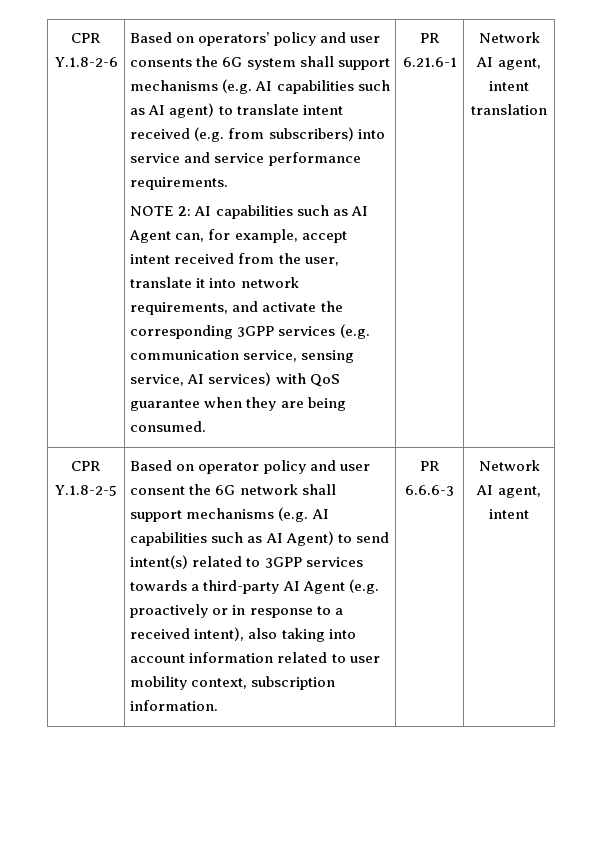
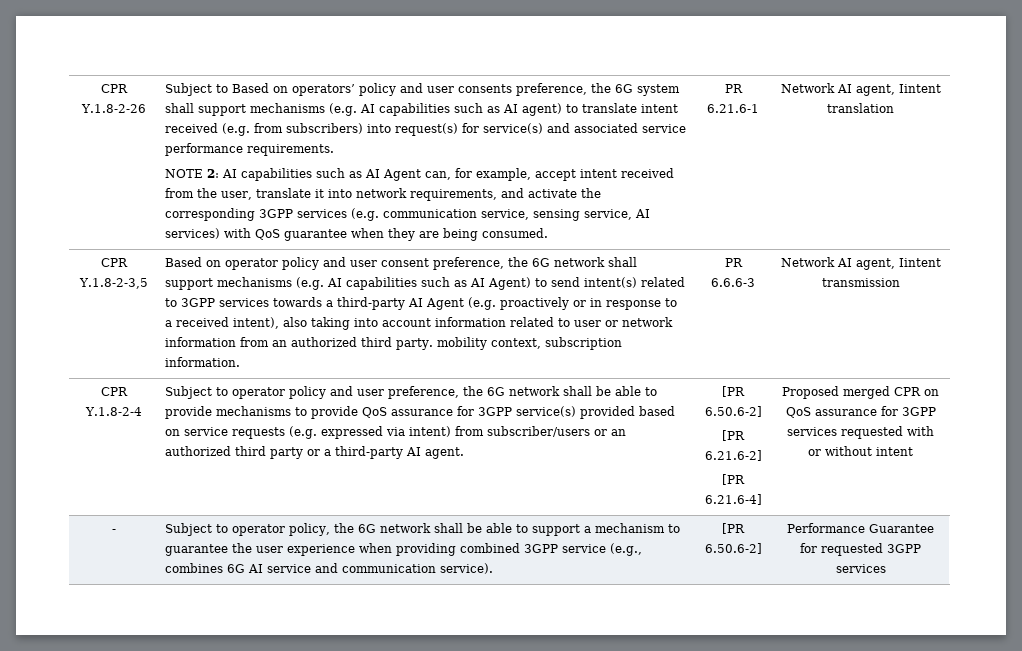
- CPR Y.1.8-2-6 | Based on operators’ policy and user consents the 6G system shall support mechanisms (e.g. AI capabilities such as AI agent) to translate intent received (e.g. from subscribers) into service and service performance requirements.
+ CPR Y.1.8-2-26 | Subject to Based on operators’ policy and user consents preference, the 6G system shall support mechanisms (e.g. AI capabilities such as AI agent) to translate intent received (e.g. from subscribers) into request(s) for service(s) and associated service performance requirements.
- Network AI agent, intent translation
+ Network AI agent, Iintent translation
- CPR Y.1.8-2-5
+ CPR Y.1.8-2-3,5
- Based on operator policy and user consent the 6G network shall support mechanisms (e.g. AI capabilities such as AI Agent) to send intent(s) related to 3GPP services towards a third-party AI Agent (e.g. proactively or in response to a received intent), also taking into account information related to user mobility context, subscription information.
+ Based on operator policy and user consent preference, the 6G network shall support mechanisms (e.g. AI capabilities such as AI Agent) to send intent(s) related to 3GPP services towards a third-party AI Agent (e.g. proactively or in response to a received intent), also taking into account information related to user or network information from an authorized third party. mobility context, subscription information.
- PR 6.6.6-3 | Network AI agent, intent
+ PR 6.6.6-3 | Network AI agent, Iintent transmission
+ CPR Y.1.8-2-4 | Subject to operator policy and user preference, the 6G network shall be able to provide mechanisms to provide QoS assurance for 3GPP service(s) provided based on service requests (e.g. expressed via intent) from subscriber/users or an authorized third party or a third-party AI agent. | [PR 6.50.6-2]
+ [PR 6.21.6-2]
+ [PR 6.21.6-4] | Proposed merged CPR on QoS assurance for 3GPP services requested with or without intent
+ - | Subject to operator policy, the 6G network shall be able to support a mechanism to guarantee the user experience when providing combined 3GPP service (e.g., combines 6G AI service and communication service). | [PR 6.50.6-2] | Performance Guarantee for requested 3GPP services

